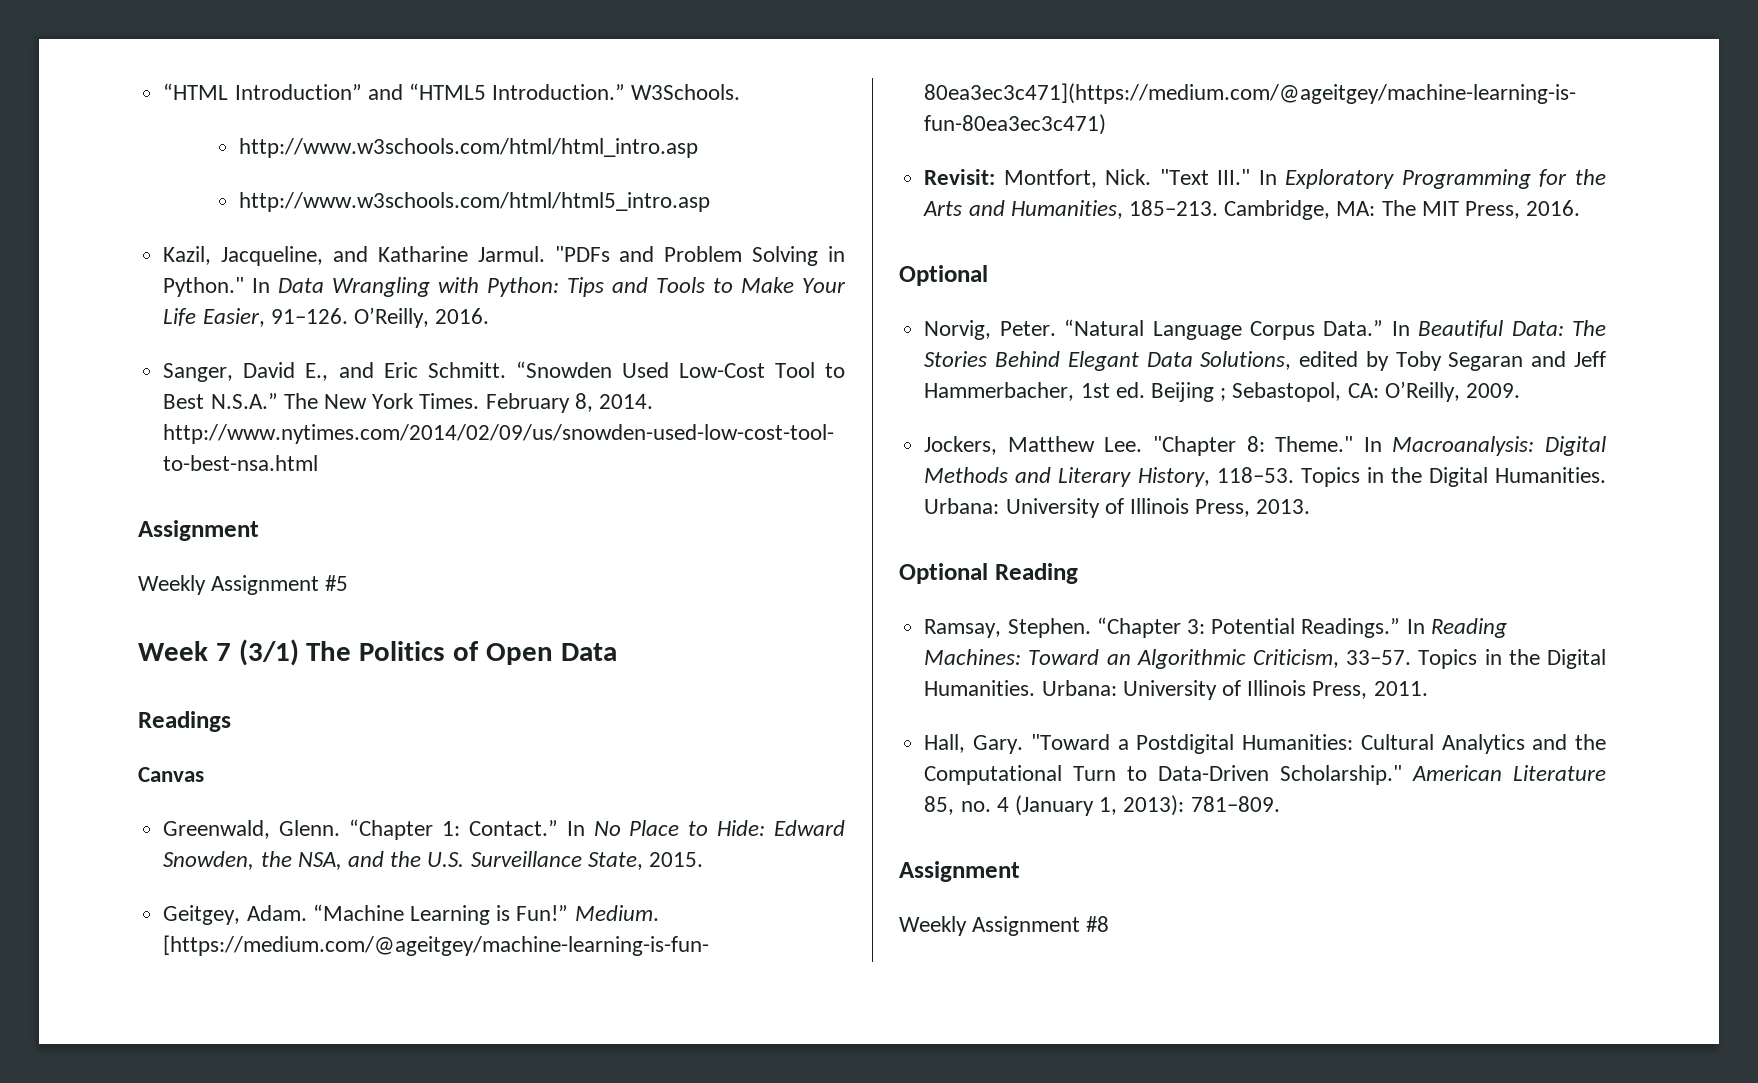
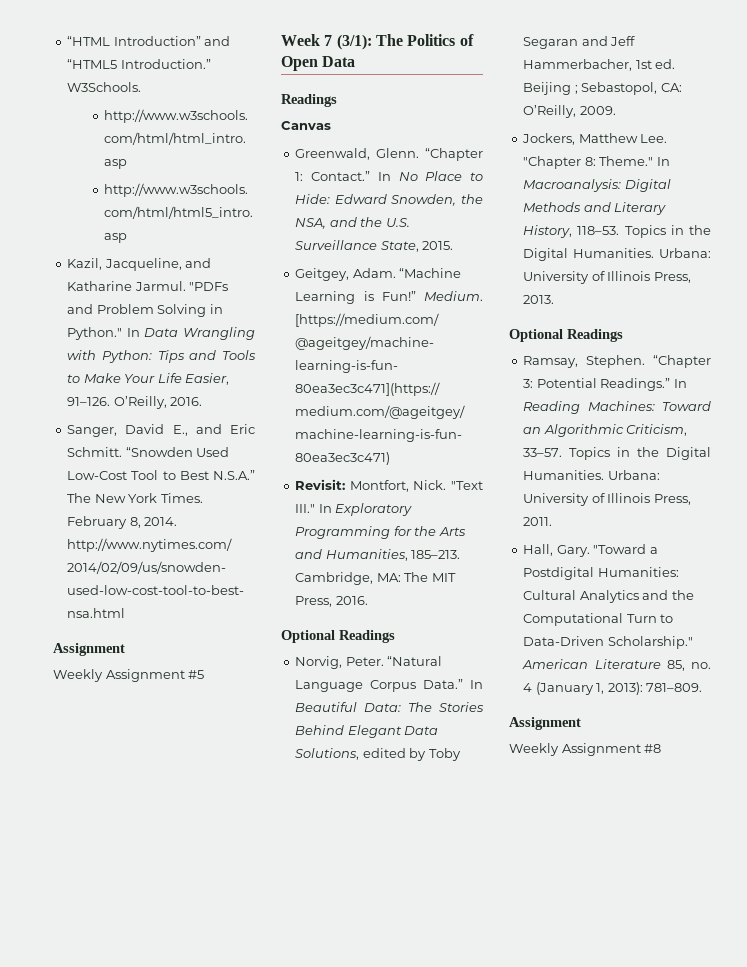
- Week 7 (3/1) The Politics of Open Data
+ Week 7 (3/1): The Politics of Open Data
  Cambridge, MA: The MIT Press, 2016.
- Optional
+ Optional Readings
  Urbana: University of Illinois Press, 2013.
- Optional Reading
+ Optional Readings

